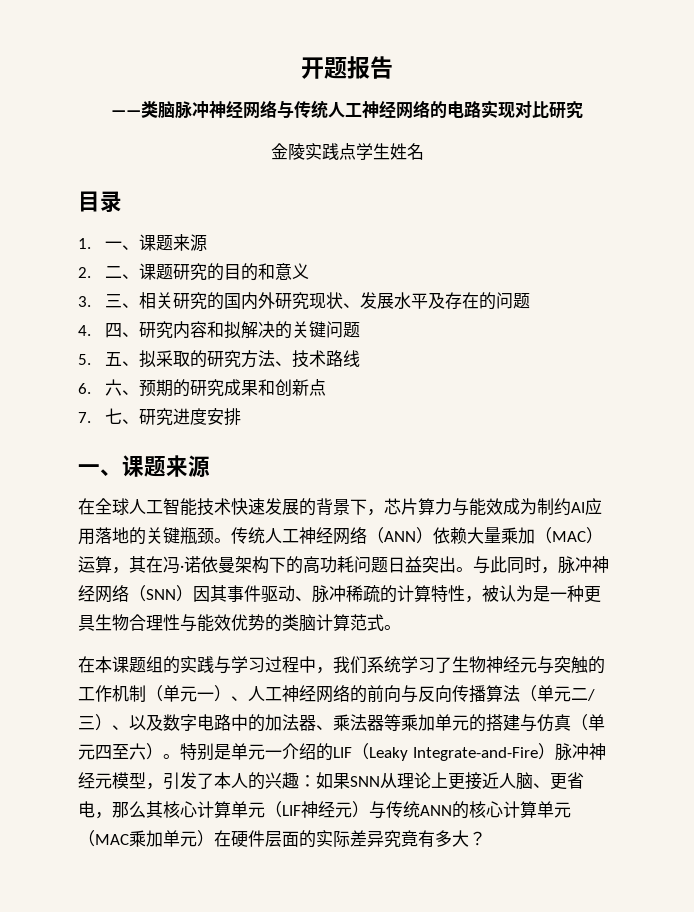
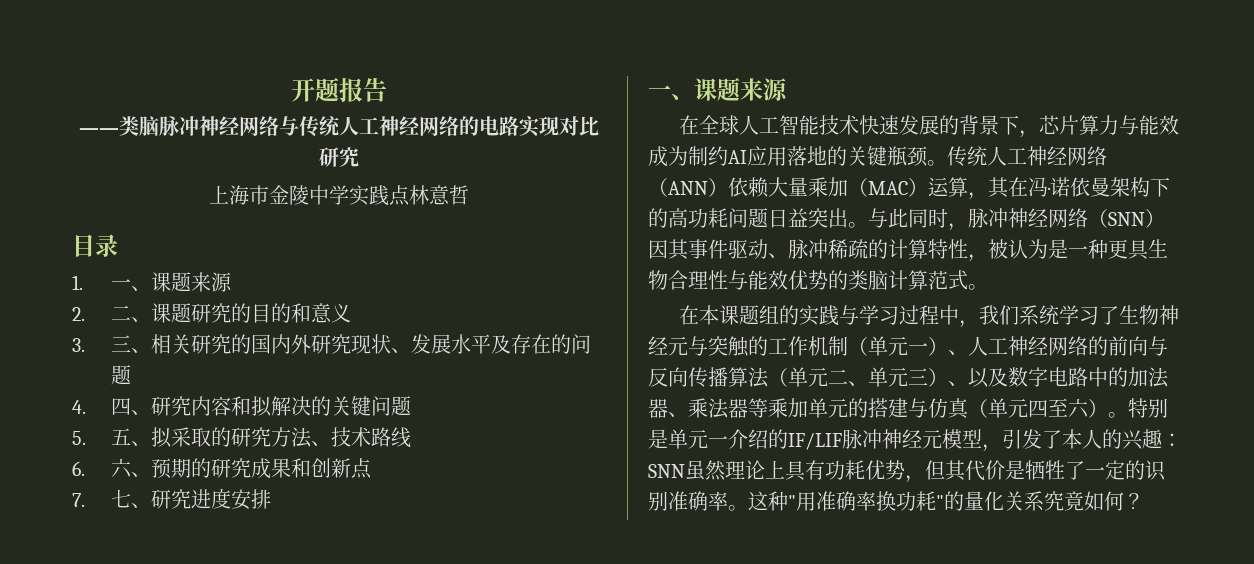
- 金陵实践点学生姓名
+ 上海市金陵中学实践点林意哲
- 在本课题组的实践与学习过程中，我们系统学习了生物神经元与突触的工作机制（单元一）、人工神经网络的前向与反向传播算法（单元二/三）、以及数字电路中的加法器、乘法器等乘加单元的搭建与仿真（单元四至六）。
+ 在本课题组的实践与学习过程中，我们系统学习了生物神经元与突触的工作机制（单元一）、人工神经网络的前向与反向传播算法（单元二、单元三）、以及数字电路中的加法器、乘法器等乘加单元的搭建与仿真（单元四至六）。
- 特别是单元一介绍的LIF（Leaky Integrate-and-Fire）脉冲神经元模型，引发了本人的兴趣：如果SNN从理论上更接近人脑、更省电，那么其核心计算单元（LIF神经元）与传统ANN的核心计算单元（MAC乘加单元）在硬件层面的实际差异究竟有多大？
+ 特别是单元一介绍的IF/LIF脉冲神经元模型，引发了本人的兴趣：SNN虽然理论上具有功耗优势，但其代价是牺牲了一定的识别准确率。这种"用准确率换功耗"的量化关系究竟如何？

